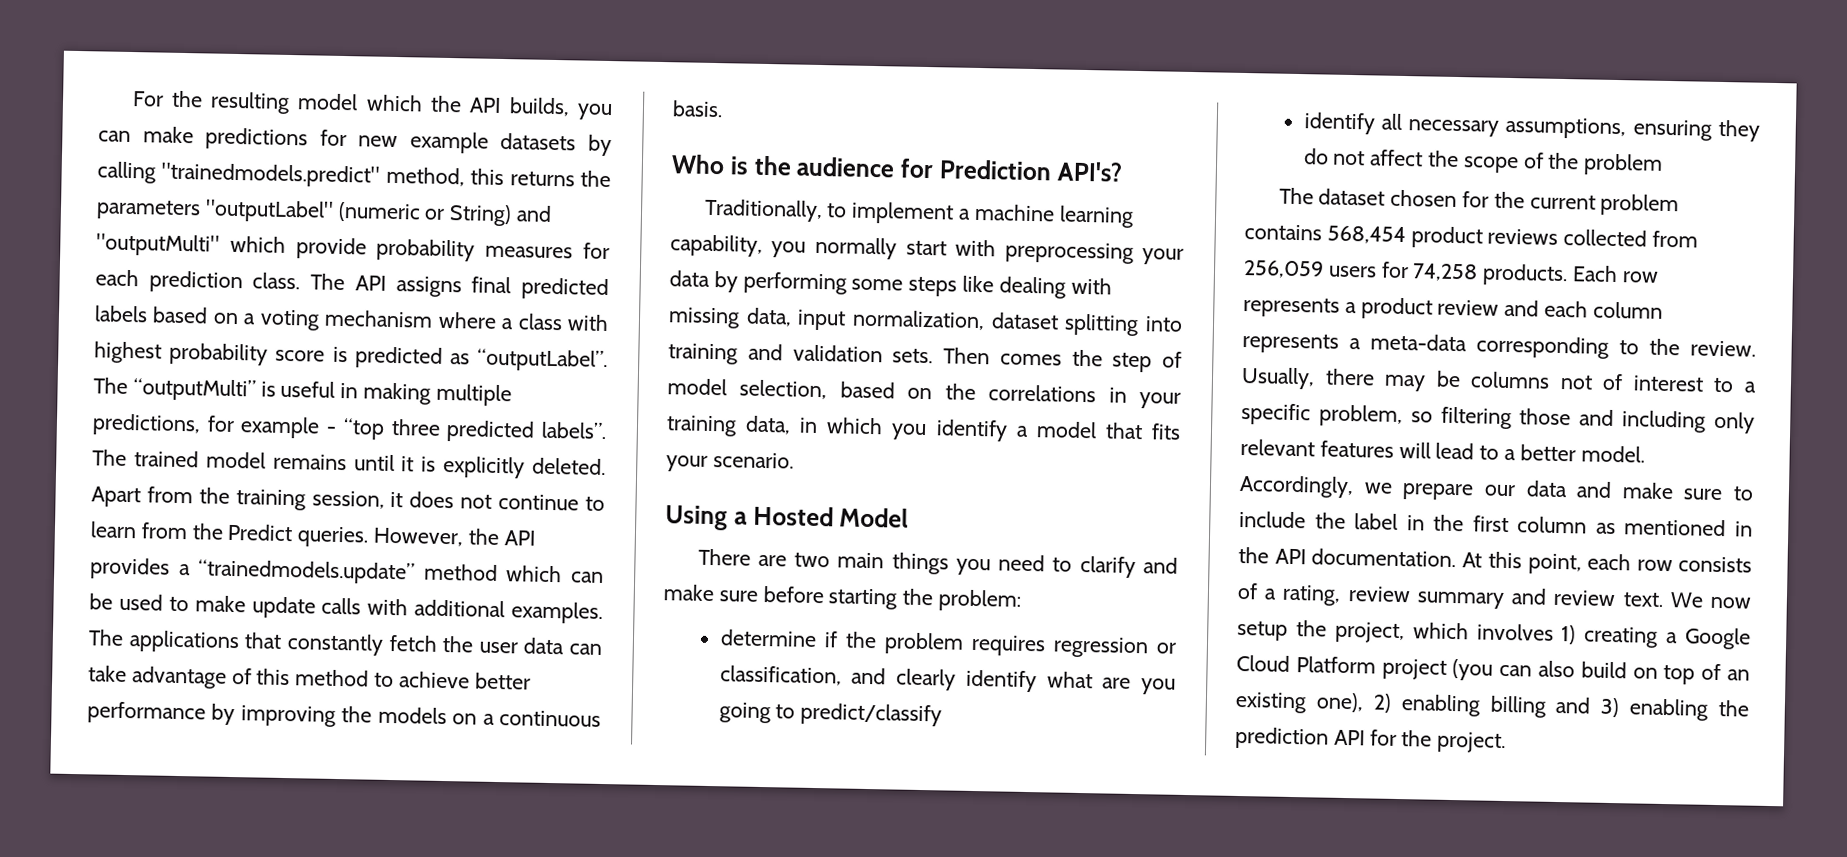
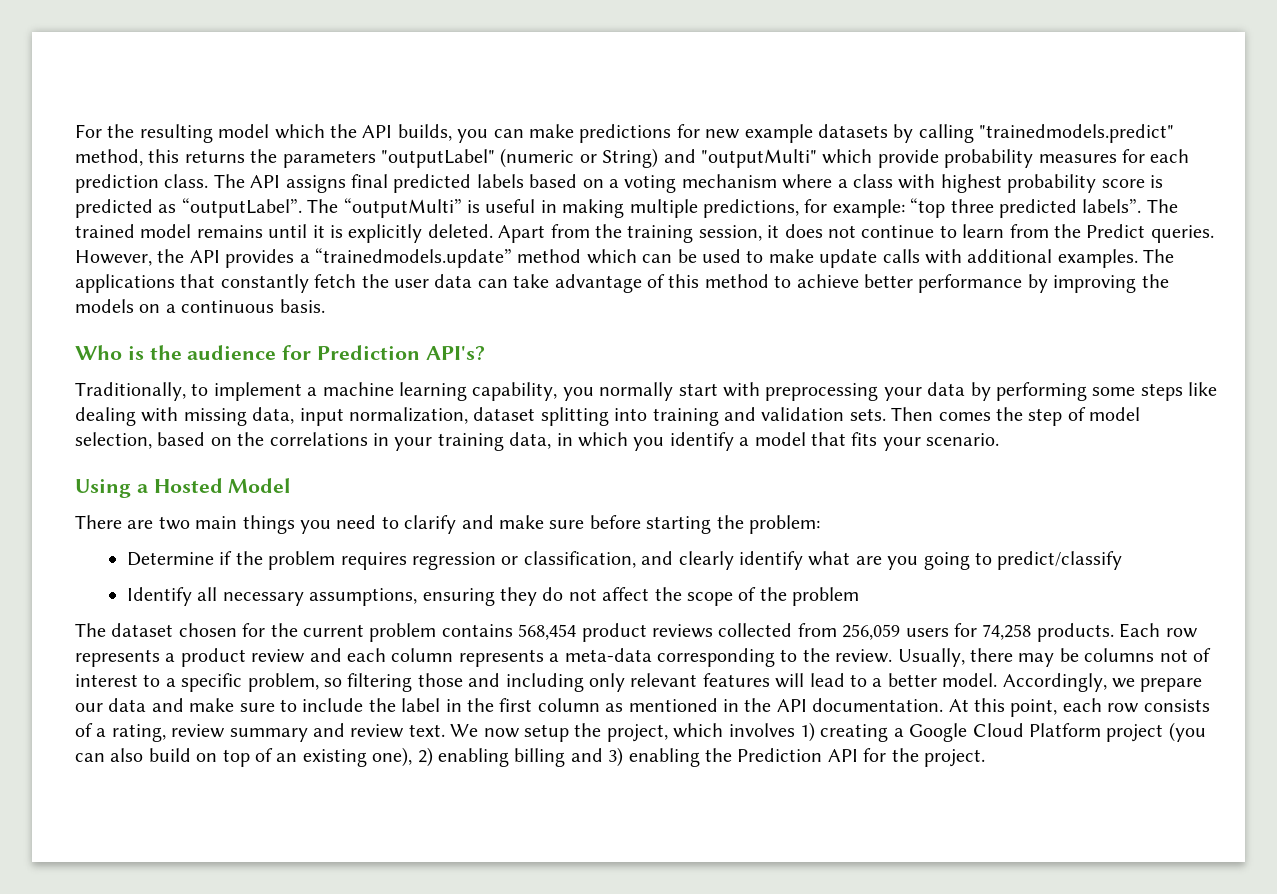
- The “outputMulti” is useful in making multiple predictions, for example - “top three predicted labels”.
+ The “outputMulti” is useful in making multiple predictions, for example: “top three predicted labels”.
- determine if the problem requires regression or classification, and clearly identify what are you going to predict/classify
+ Determine if the problem requires regression or classification, and clearly identify what are you going to predict/classify
- identify all necessary assumptions, ensuring they do not affect the scope of the problem
+ Identify all necessary assumptions, ensuring they do not affect the scope of the problem
- We now setup the project, which involves 1) creating a Google Cloud Platform project (you can also build on top of an existing one), 2) enabling billing and 3) enabling the prediction API for the project.
+ We now setup the project, which involves 1) creating a Google Cloud Platform project (you can also build on top of an existing one), 2) enabling billing and 3) enabling the Prediction API for the project.

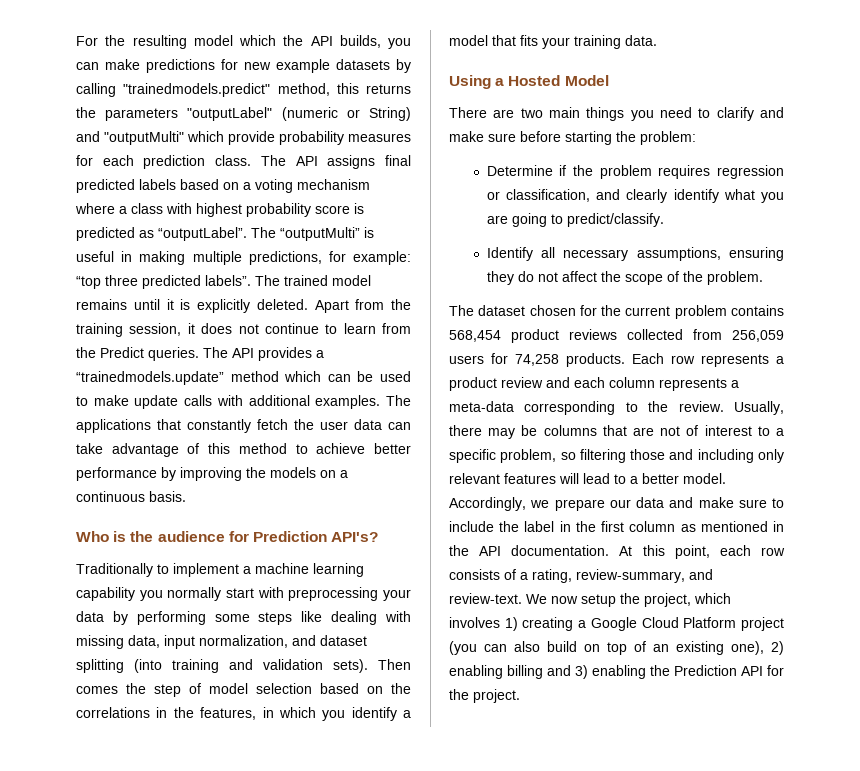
- However, the API provides a “trainedmodels.update” method which can be used to make update calls with additional examples.
+ The API provides a “trainedmodels.update” method which can be used to make update calls with additional examples.
- Traditionally, to implement a machine learning capability, you normally start with preprocessing your data by performing some steps like dealing with missing data, input normalization, dataset splitting into training and validation sets.
+ Traditionally to implement a machine learning capability you normally start with preprocessing your data by performing some steps like dealing with missing data, input normalization, and dataset splitting (into training and validation sets).
- Then comes the step of model selection, based on the correlations in your training data, in which you identify a model that fits your scenario.
+ Then comes the step of model selection based on the correlations in the features, in which you identify a model that fits your training data.
- Determine if the problem requires regression or classification, and clearly identify what are you going to predict/classify
+ Determine if the problem requires regression or classification, and clearly identify what you are going to predict/classify.
- Identify all necessary assumptions, ensuring they do not affect the scope of the problem
+ Identify all necessary assumptions, ensuring they do not affect the scope of the problem.
- Usually, there may be columns not of interest to a specific problem, so filtering those and including only relevant features will lead to a better model.
+ Usually, there may be columns that are not of interest to a specific problem, so filtering those and including only relevant features will lead to a better model.
- At this point, each row consists of a rating, review summary and review text.
+ At this point, each row consists of a rating, review-summary, and review-text.

